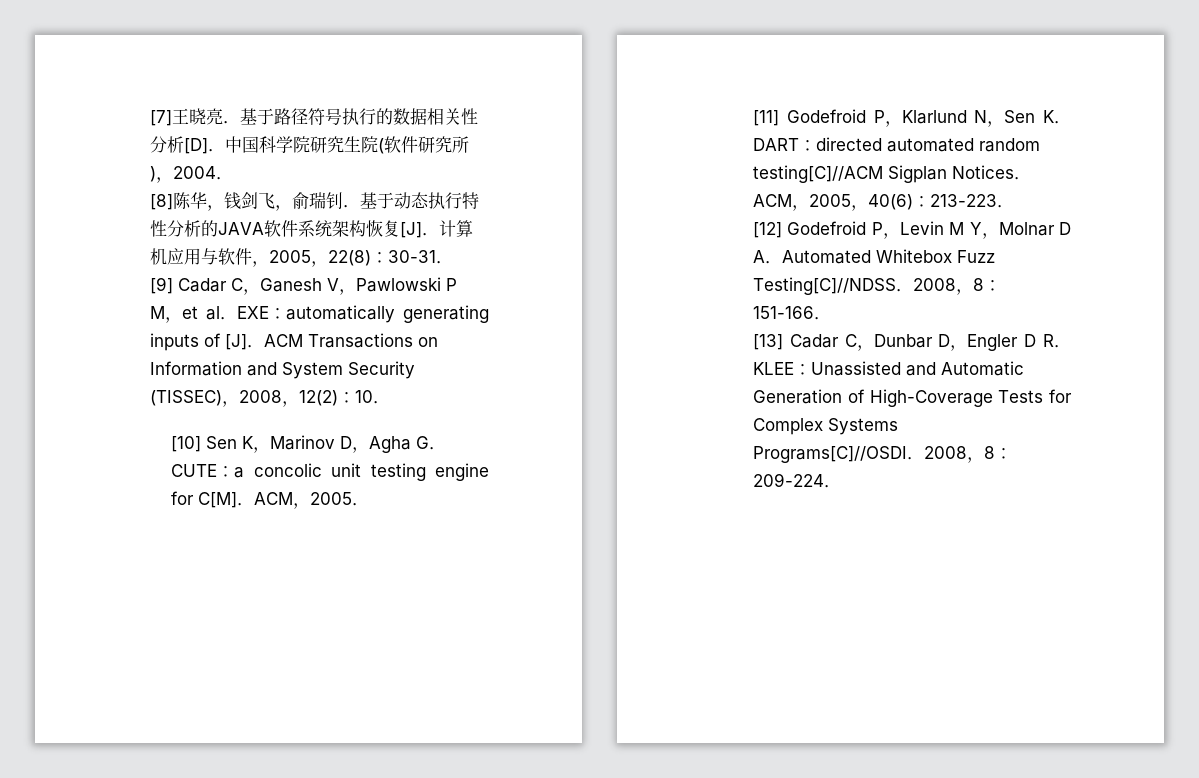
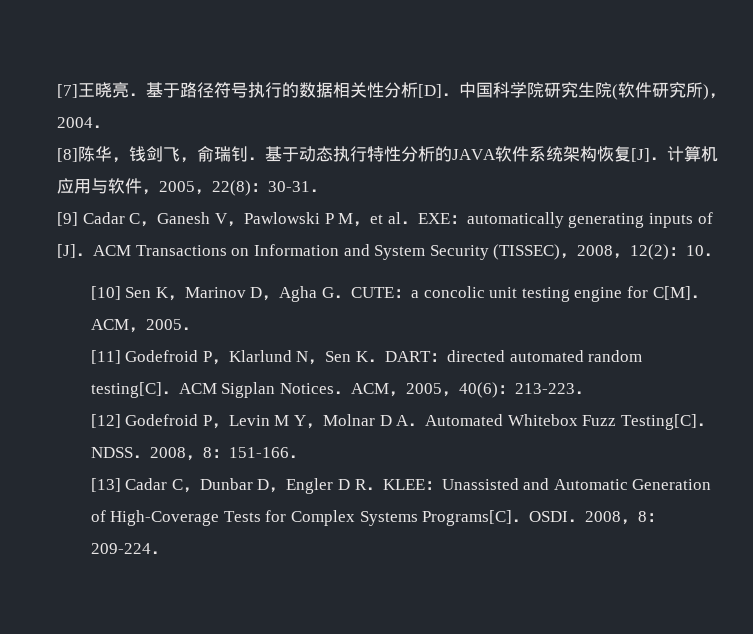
- [11] Godefroid P，Klarlund N，Sen K．DART：directed automated random testing[C]//ACM Sigplan Notices．ACM，2005，40(6)：213-223．
+ [11] Godefroid P，Klarlund N，Sen K．DART：directed automated random testing[C]．ACM Sigplan Notices．ACM，2005，40(6)：213-223．
- [12] Godefroid P，Levin M Y，Molnar D A．Automated Whitebox Fuzz Testing[C]//NDSS．2008，8：151-166．
+ [12] Godefroid P，Levin M Y，Molnar D A．Automated Whitebox Fuzz Testing[C]．NDSS．2008，8：151-166．
- [13] Cadar C，Dunbar D，Engler D R．KLEE：Unassisted and Automatic Generation of High-Coverage Tests for Complex Systems Programs[C]//OSDI．2008，8：209-224．
+ [13] Cadar C，Dunbar D，Engler D R．KLEE：Unassisted and Automatic Generation of High-Coverage Tests for Complex Systems Programs[C]．OSDI．2008，8：209-224．

